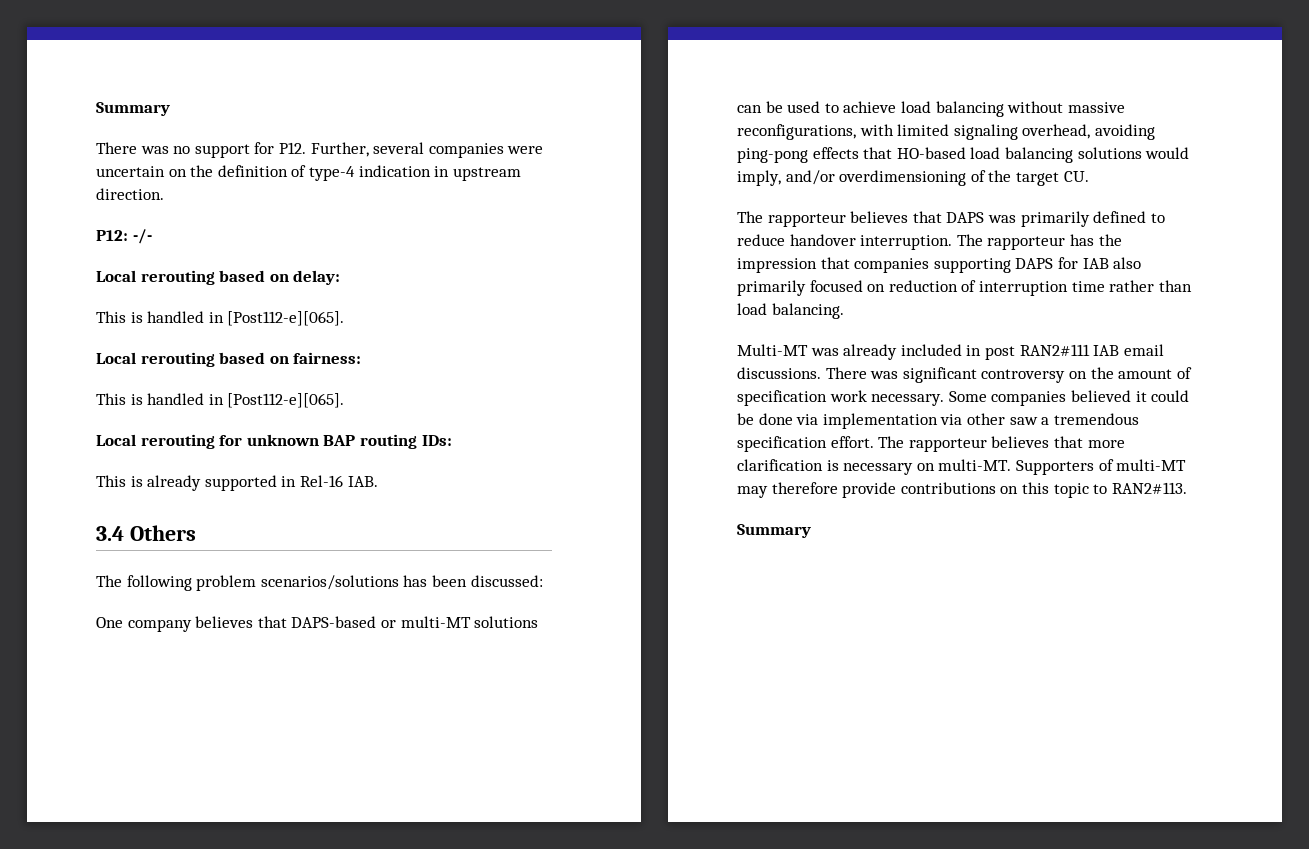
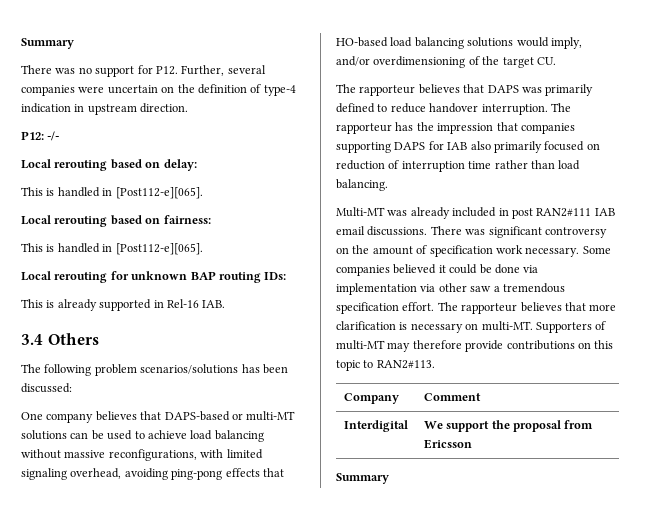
+ Company | Comment
+ Interdigital | We support the proposal from Ericsson

